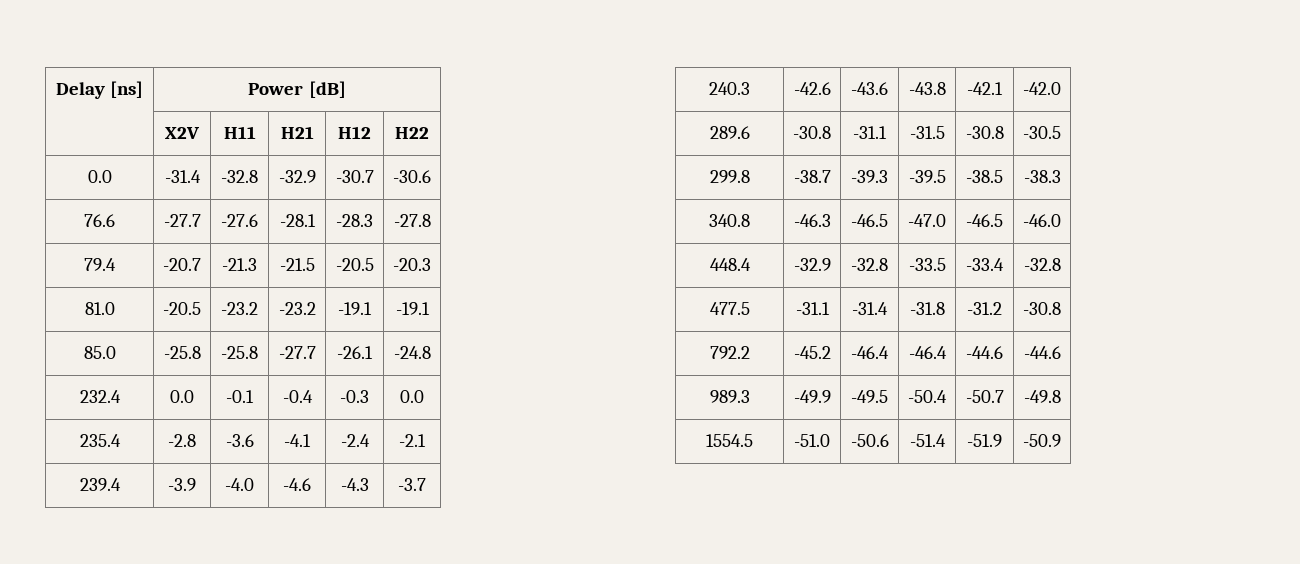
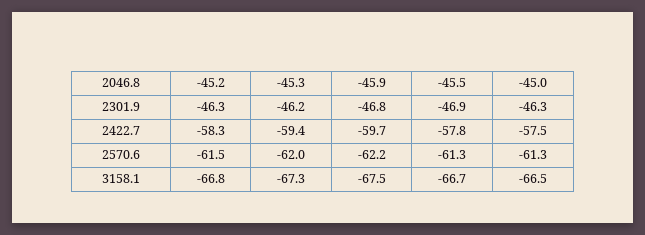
- Delay [ns] | Power [dB]
- | X2V | H11 | H21 | H12 | H22
- 0.0 | -31.4 | -32.8 | -32.9 | -30.7 | -30.6
- 76.6 | -27.7 | -27.6 | -28.1 | -28.3 | -27.8
- 79.4 | -20.7 | -21.3 | -21.5 | -20.5 | -20.3
- 81.0 | -20.5 | -23.2 | -23.2 | -19.1 | -19.1
- 85.0 | -25.8 | -25.8 | -27.7 | -26.1 | -24.8
- 232.4 | 0.0 | -0.1 | -0.4 | -0.3 | 0.0
- 235.4 | -2.8 | -3.6 | -4.1 | -2.4 | -2.1
- 239.4 | -3.9 | -4.0 | -4.6 | -4.3 | -3.7
- 240.3 | -42.6 | -43.6 | -43.8 | -42.1 | -42.0
- 289.6 | -30.8 | -31.1 | -31.5 | -30.8 | -30.5
- 299.8 | -38.7 | -39.3 | -39.5 | -38.5 | -38.3
- 340.8 | -46.3 | -46.5 | -47.0 | -46.5 | -46.0
- 448.4 | -32.9 | -32.8 | -33.5 | -33.4 | -32.8
- 477.5 | -31.1 | -31.4 | -31.8 | -31.2 | -30.8
- 792.2 | -45.2 | -46.4 | -46.4 | -44.6 | -44.6
- 989.3 | -49.9 | -49.5 | -50.4 | -50.7 | -49.8
- 1554.5 | -51.0 | -50.6 | -51.4 | -51.9 | -50.9
+ 2046.8 | -45.2 | -45.3 | -45.9 | -45.5 | -45.0
+ 2301.9 | -46.3 | -46.2 | -46.8 | -46.9 | -46.3
+ 2422.7 | -58.3 | -59.4 | -59.7 | -57.8 | -57.5
+ 2570.6 | -61.5 | -62.0 | -62.2 | -61.3 | -61.3
+ 3158.1 | -66.8 | -67.3 | -67.5 | -66.7 | -66.5

